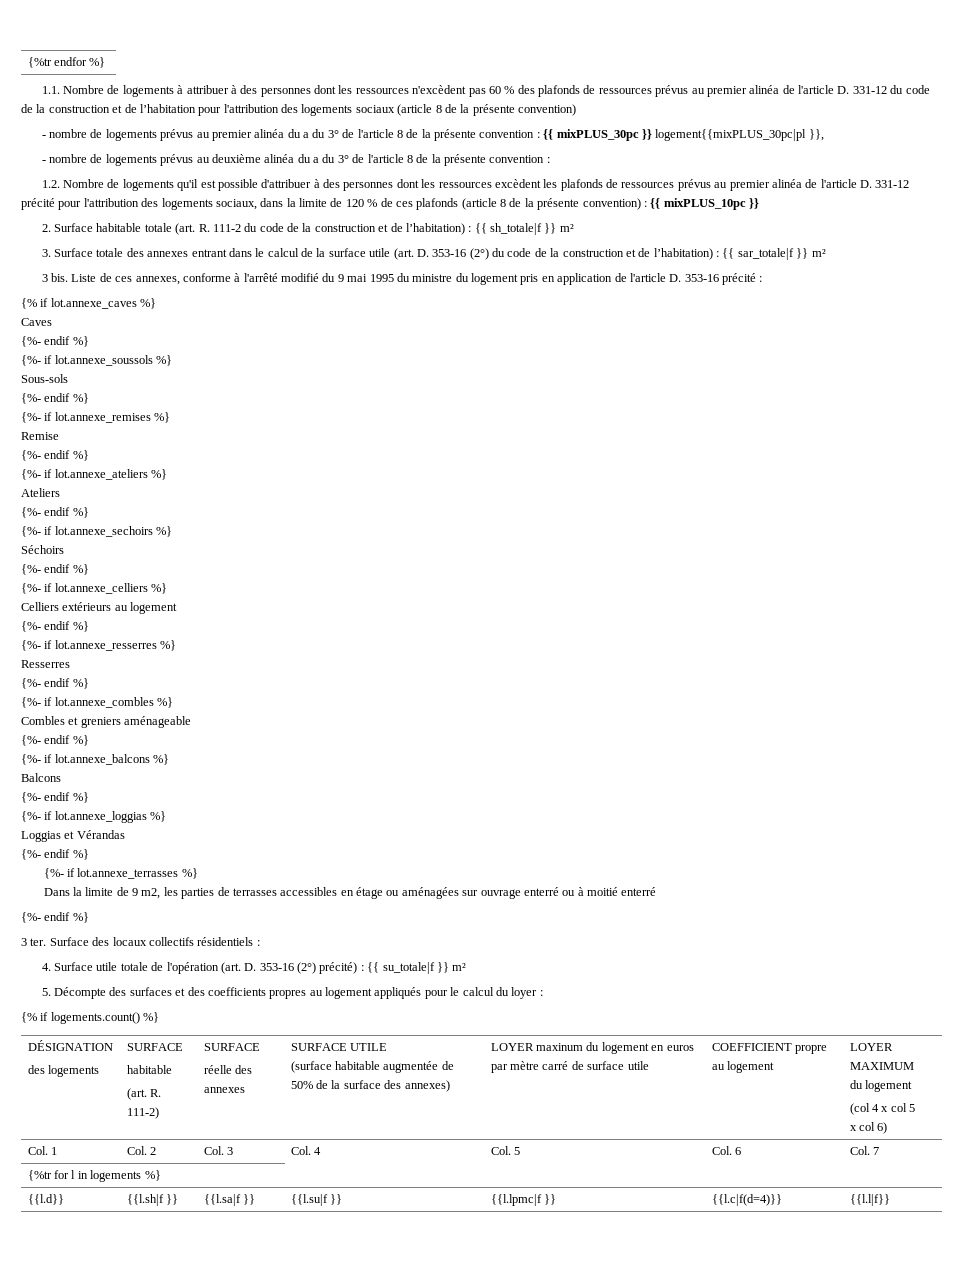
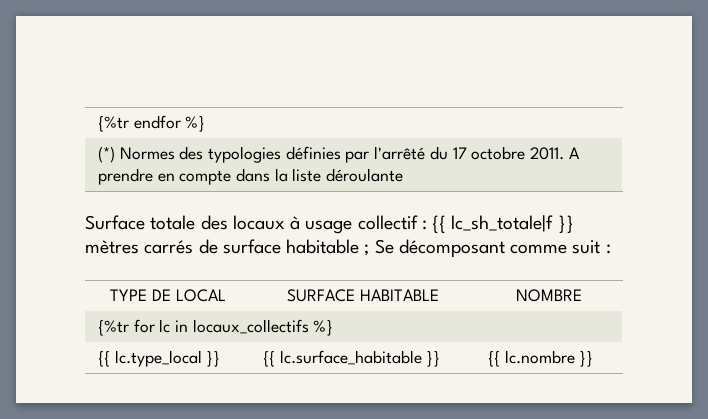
- 1.1. Nombre de logements à attribuer à des personnes dont les ressources n'excèdent pas 60 % des plafonds de ressources prévus au premier alinéa de l'article D. 331-12 du code de la construction et de l’habitation pour l'attribution des logements sociaux (article 8 de la présente convention)
- - nombre de logements prévus au premier alinéa du a du 3° de l'article 8 de la présente convention : {{ mixPLUS_30pc }} logement{{mixPLUS_30pc|pl }},
- - nombre de logements prévus au deuxième alinéa du a du 3° de l'article 8 de la présente convention :
- 1.2. Nombre de logements qu'il est possible d'attribuer à des personnes dont les ressources excèdent les plafonds de ressources prévus au premier alinéa de l'article D. 331-12 précité pour l'attribution des logements sociaux, dans la limite de 120 % de ces plafonds (article 8 de la présente convention) : {{ mixPLUS_10pc }}
- 2. Surface habitable totale (art. R. 111-2 du code de la construction et de l’habitation) : {{ sh_totale|f }} m²
- 3. Surface totale des annexes entrant dans le calcul de la surface utile (art. D. 353-16 (2°) du code de la construction et de l’habitation) : {{ sar_totale|f }} m²
- 3 bis. Liste de ces annexes, conforme à l'arrêté modifié du 9 mai 1995 du ministre du logement pris en application de l'article D. 353-16 précité :
- {% if lot.annexe_caves %}
- Caves
- {%- endif %}
- {%- if lot.annexe_soussols %}
- Sous-sols
- {%- endif %}
- {%- if lot.annexe_remises %}
- Remise
- {%- endif %}
- {%- if lot.annexe_ateliers %}
- Ateliers
- {%- endif %}
- {%- if lot.annexe_sechoirs %}
- Séchoirs
- {%- endif %}
- {%- if lot.annexe_celliers %}
- Celliers extérieurs au logement
- {%- endif %}
- {%- if lot.annexe_resserres %}
- Resserres
- {%- endif %}
- {%- if lot.annexe_combles %}
- Combles et greniers aménageable
- {%- endif %}
- {%- if lot.annexe_balcons %}
- Balcons
- {%- endif %}
- {%- if lot.annexe_loggias %}
- Loggias et Vérandas
- {%- endif %}
- {%- if lot.annexe_terrasses %}
- Dans la limite de 9 m2, les parties de terrasses accessibles en étage ou aménagées sur ouvrage enterré ou à moitié enterré
- {%- endif %}
- 3 ter. Surface des locaux collectifs résidentiels :
- 4. Surface utile totale de l'opération (art. D. 353-16 (2°) précité) : {{ su_totale|f }} m²
- 5. Décompte des surfaces et des coefficients propres au logement appliqués pour le calcul du loyer :
- {% if logements.count() %}
- DÉSIGNATION
- des logements | SURFACE
- habitable
- (art. R. 111-2) | SURFACE
- réelle des annexes | SURFACE UTILE
- (surface habitable augmentée de 50% de la surface des annexes) | LOYER maxinum du logement en euros par mètre carré de surface utile | COEFFICIENT propre au logement | LOYER MAXIMUM
- du logement
- (col 4 x col 5
- x col 6)
- Col. 1 | Col. 2 | Col. 3 | Col. 4 | Col. 5 | Col. 6 | Col. 7
+ (*) Normes des typologies définies par l'arrêté du 17 octobre 2011. A prendre en compte dans la liste déroulante
+ Surface totale des locaux à usage collectif : {{ lc_sh_totale|f }} mètres carrés de surface habitable ; Se décomposant comme suit :
+ TYPE DE LOCAL | SURFACE HABITABLE | NOMBRE
- {%tr for l in logements %}
- {{l.d}} | {{l.sh|f }} | {{l.sa|f }} | {{l.su|f }} | {{l.lpmc|f }} | {{l.c|f(d=4)}} | {{l.l|f}}
+ {%tr for lc in locaux_collectifs %}
+ {{ lc.type_local }} | {{ lc.surface_habitable }} | {{ lc.nombre }}

